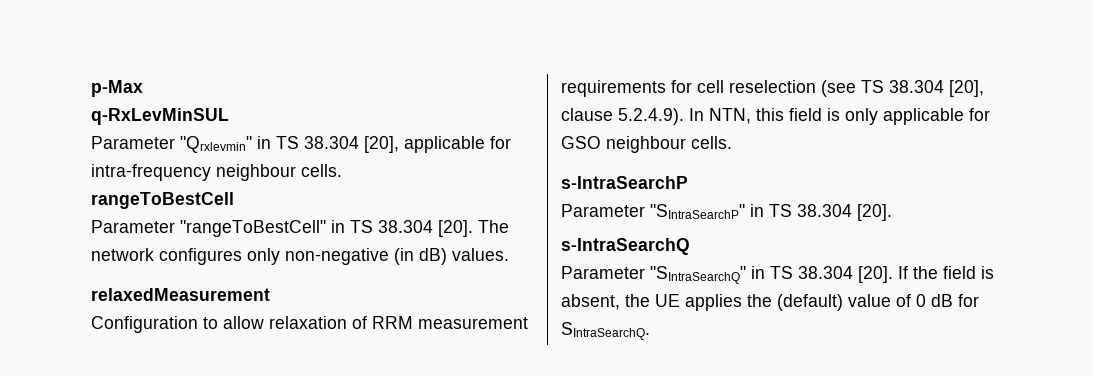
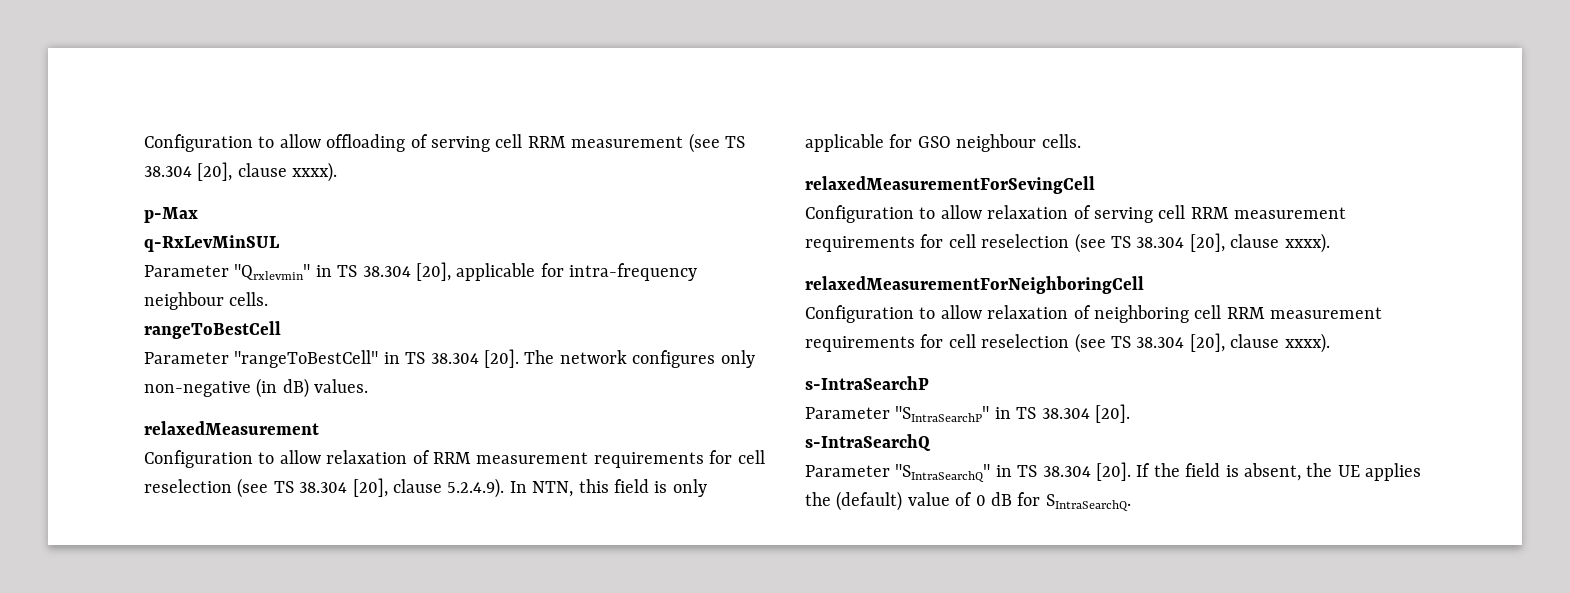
+ Configuration to allow offloading of serving cell RRM measurement (see TS 38.304 [20], clause xxxx).
+ relaxedMeasurementForSevingCell
+ Configuration to allow relaxation of serving cell RRM measurement requirements for cell reselection (see TS 38.304 [20], clause xxxx).
+ relaxedMeasurementForNeighboringCell
+ Configuration to allow relaxation of neighboring cell RRM measurement requirements for cell reselection (see TS 38.304 [20], clause xxxx).

